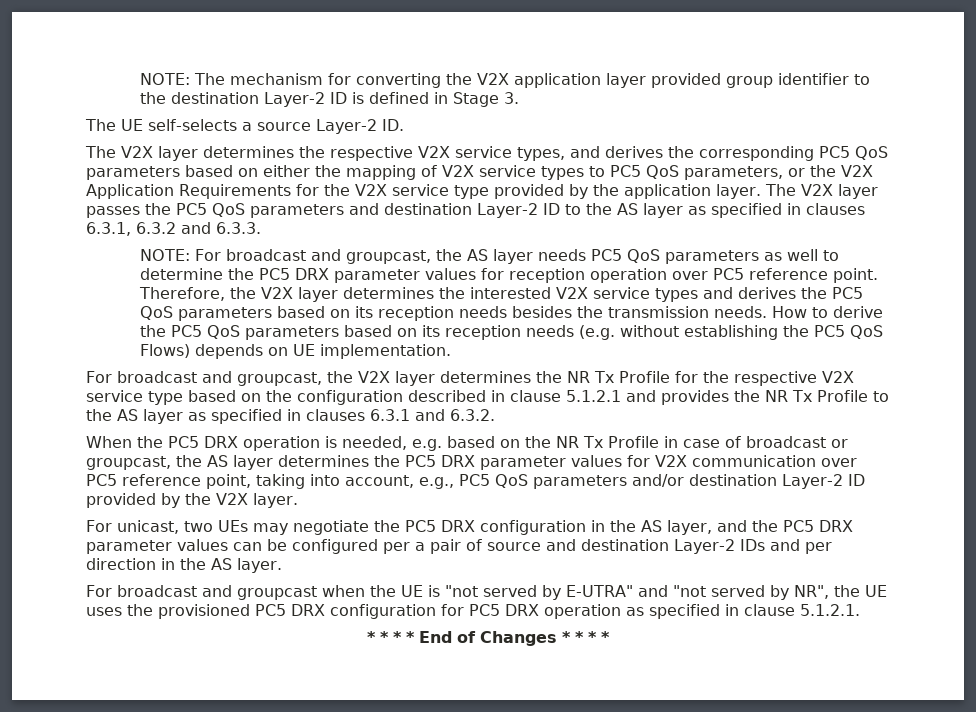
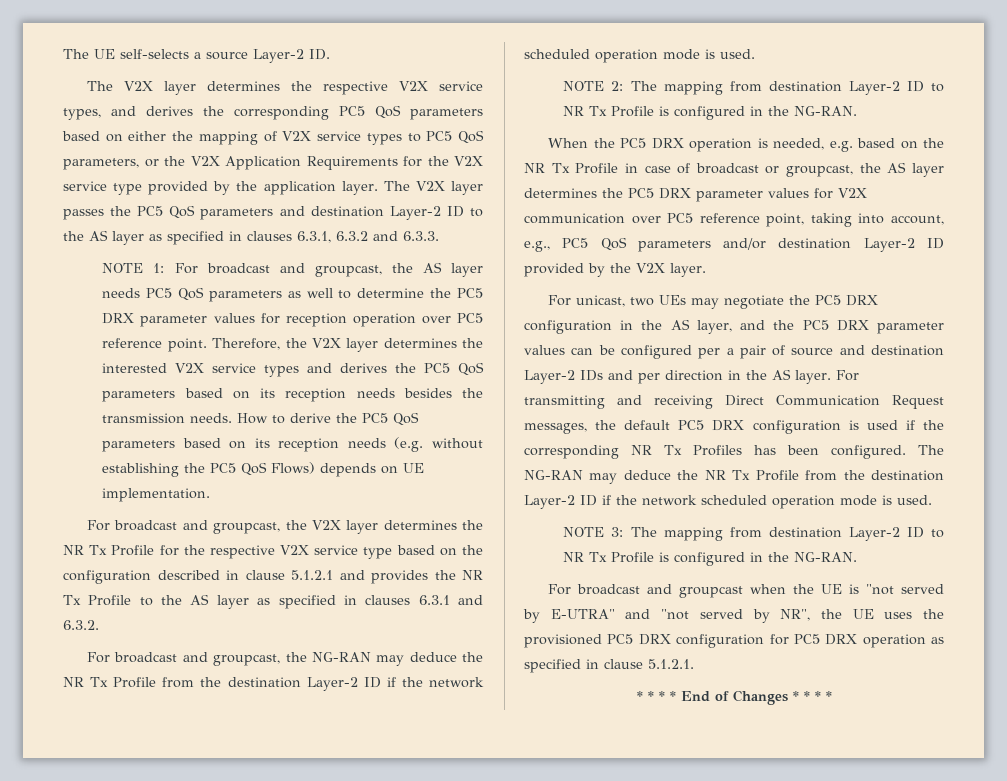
- NOTE: The mechanism for converting the V2X application layer provided group identifier to the destination Layer-2 ID is defined in Stage 3.
- NOTE: For broadcast and groupcast, the AS layer needs PC5 QoS parameters as well to determine the PC5 DRX parameter values for reception operation over PC5 reference point.
+ NOTE 1: For broadcast and groupcast, the AS layer needs PC5 QoS parameters as well to determine the PC5 DRX parameter values for reception operation over PC5 reference point.
+ For broadcast and groupcast, the NG-RAN may deduce the NR Tx Profile from the destination Layer-2 ID if the network scheduled operation mode is used.
+ NOTE 2: The mapping from destination Layer-2 ID to NR Tx Profile is configured in the NG-RAN.
+ For transmitting and receiving Direct Communication Request messages, the default PC5 DRX configuration is used if the corresponding NR Tx Profiles has been configured. The NG-RAN may deduce the NR Tx Profile from the destination Layer-2 ID if the network scheduled operation mode is used.
+ NOTE 3: The mapping from destination Layer-2 ID to NR Tx Profile is configured in the NG-RAN.

